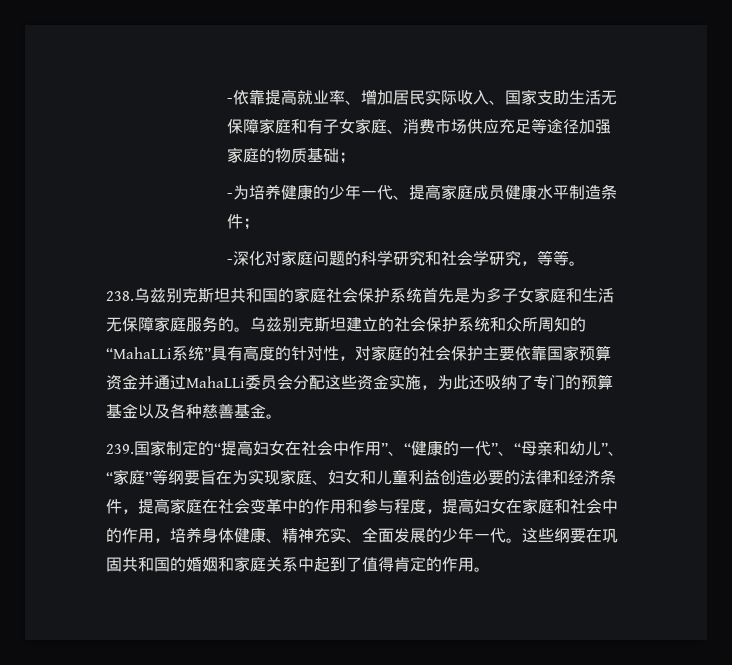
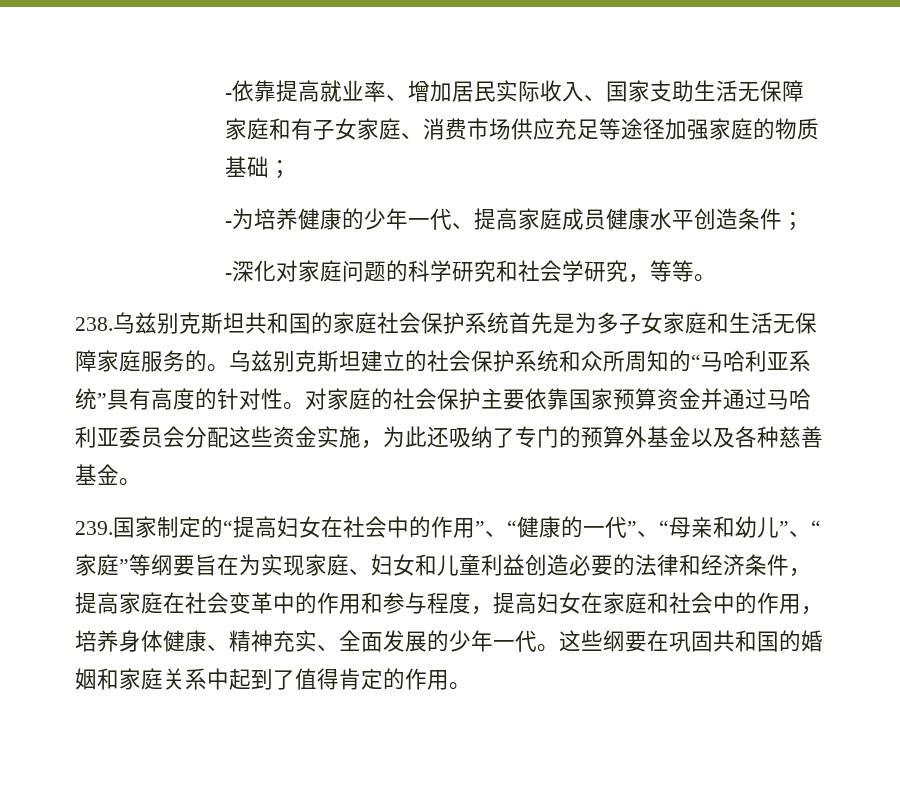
- -为培养健康的少年一代、提高家庭成员健康水平制造条件；
+ -为培养健康的少年一代、提高家庭成员健康水平创造条件；
- 乌兹别克斯坦建立的社会保护系统和众所周知的“MahaLLi系统”具有高度的针对性，对家庭的社会保护主要依靠国家预算资金并通过MahaLLi委员会分配这些资金实施，为此还吸纳了专门的预算基金以及各种慈善基金。
+ 乌兹别克斯坦建立的社会保护系统和众所周知的“马哈利亚系统”具有高度的针对性。对家庭的社会保护主要依靠国家预算资金并通过马哈利亚委员会分配这些资金实施，为此还吸纳了专门的预算外基金以及各种慈善基金。
- 239.国家制定的“提高妇女在社会中作用”、“健康的一代”、“母亲和幼儿”、“家庭”等纲要旨在为实现家庭、妇女和儿童利益创造必要的法律和经济条件，提高家庭在社会变革中的作用和参与程度，提高妇女在家庭和社会中的作用，培养身体健康、精神充实、全面发展的少年一代。
+ 239.国家制定的“提高妇女在社会中的作用”、“健康的一代”、“母亲和幼儿”、“家庭”等纲要旨在为实现家庭、妇女和儿童利益创造必要的法律和经济条件，提高家庭在社会变革中的作用和参与程度，提高妇女在家庭和社会中的作用，培养身体健康、精神充实、全面发展的少年一代。

